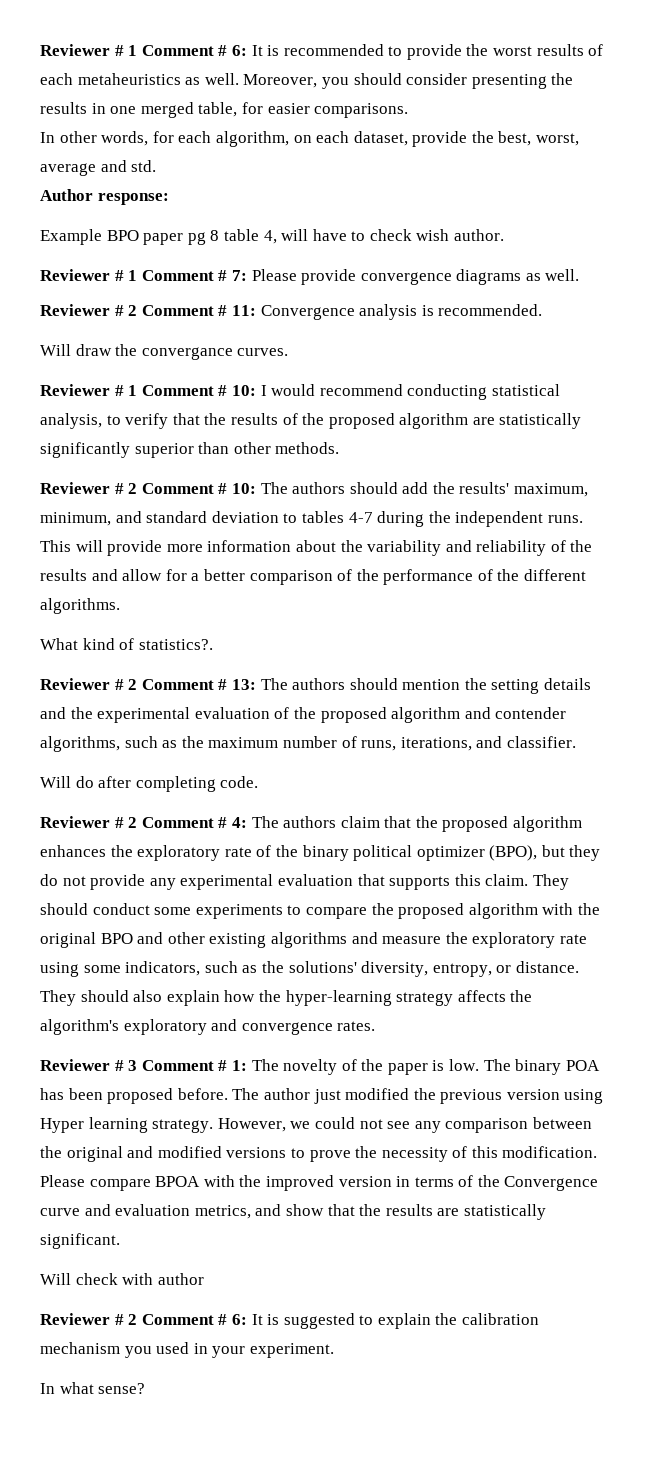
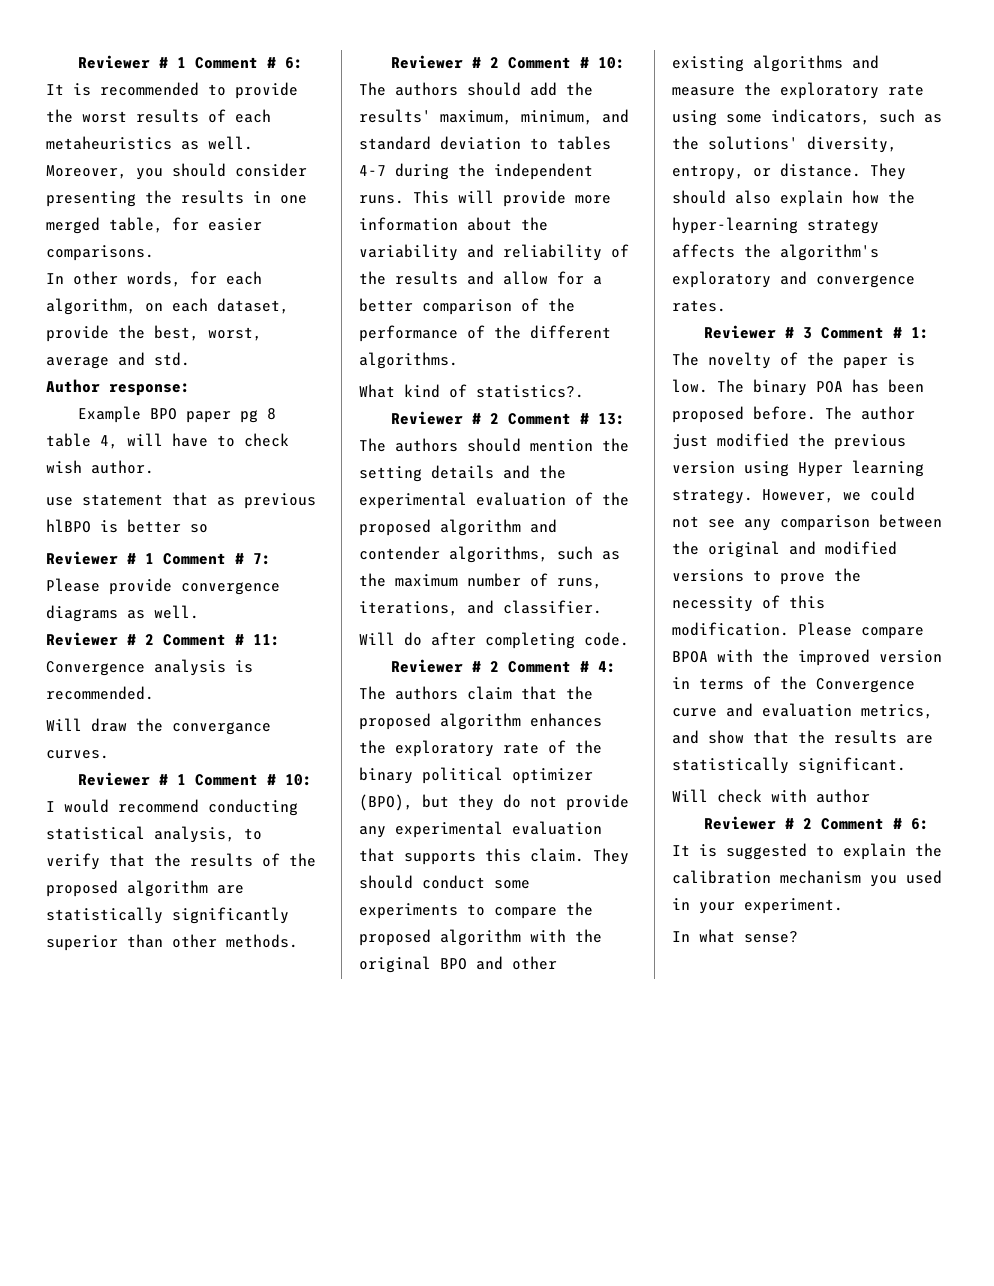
+ use statement that as previous hlBPO is better so

